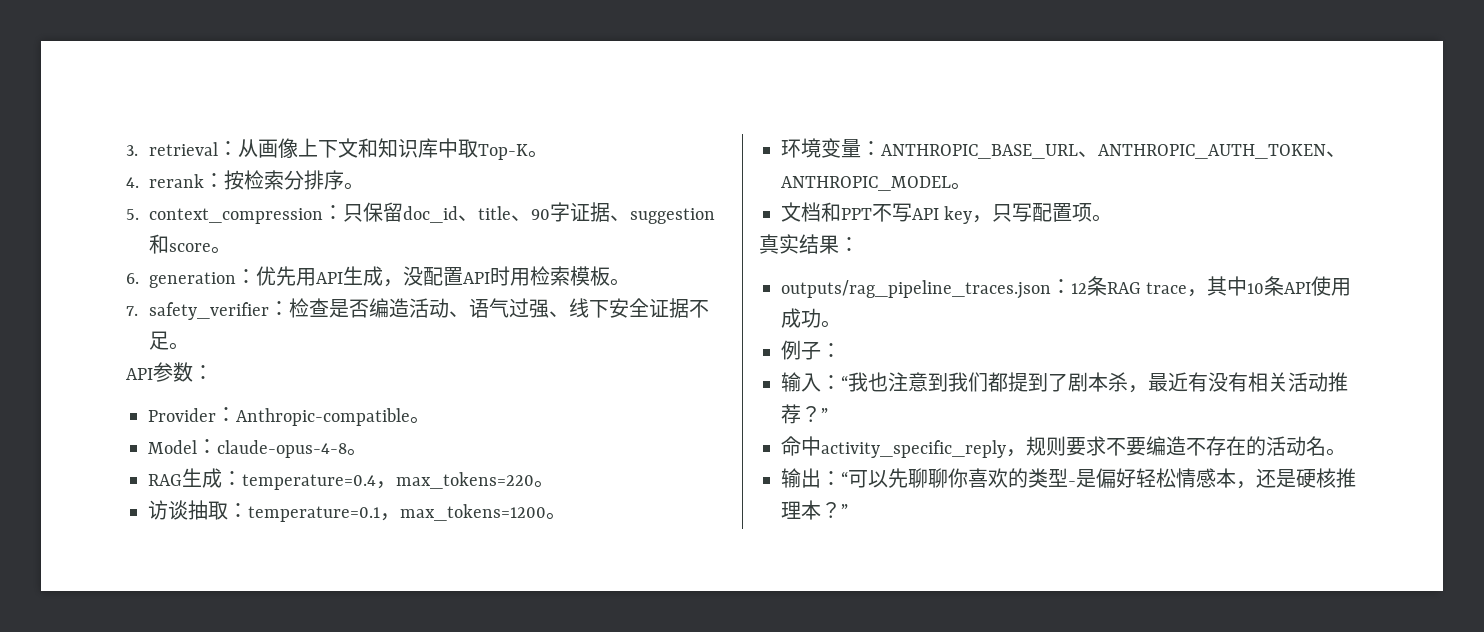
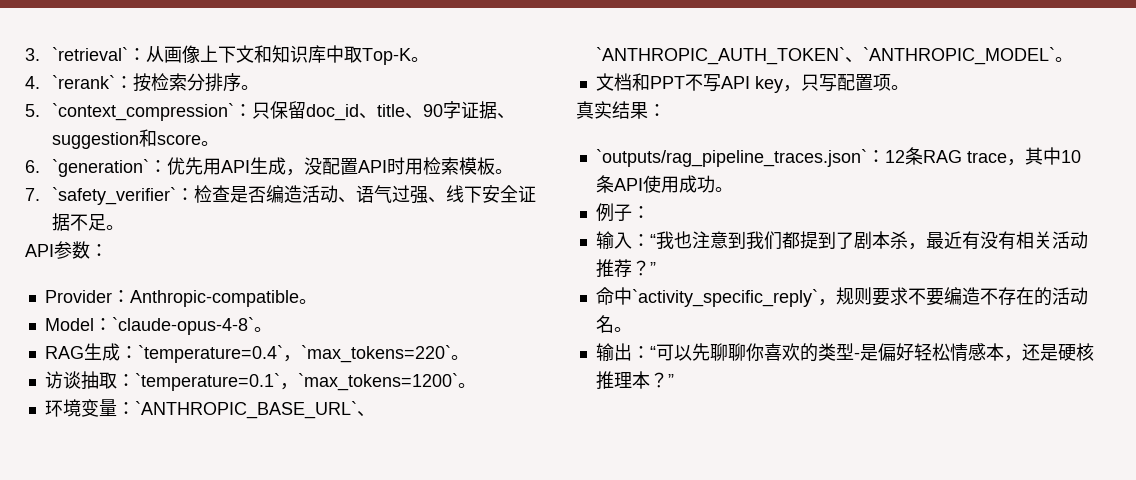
- 3. retrieval：从画像上下文和知识库中取Top-K。
+ 3. `retrieval`：从画像上下文和知识库中取Top-K。
- 4. rerank：按检索分排序。
+ 4. `rerank`：按检索分排序。
- 5. context_compression：只保留doc_id、title、90字证据、suggestion和score。
+ 5. `context_compression`：只保留doc_id、title、90字证据、suggestion和score。
- 6. generation：优先用API生成，没配置API时用检索模板。
+ 6. `generation`：优先用API生成，没配置API时用检索模板。
- 7. safety_verifier：检查是否编造活动、语气过强、线下安全证据不足。
+ 7. `safety_verifier`：检查是否编造活动、语气过强、线下安全证据不足。
- Model：claude-opus-4-8。
+ Model：`claude-opus-4-8`。
- RAG生成：temperature=0.4，max_tokens=220。
+ RAG生成：`temperature=0.4`，`max_tokens=220`。
- 访谈抽取：temperature=0.1，max_tokens=1200。
+ 访谈抽取：`temperature=0.1`，`max_tokens=1200`。
- 环境变量：ANTHROPIC_BASE_URL、ANTHROPIC_AUTH_TOKEN、ANTHROPIC_MODEL。
+ 环境变量：`ANTHROPIC_BASE_URL`、`ANTHROPIC_AUTH_TOKEN`、`ANTHROPIC_MODEL`。
- outputs/rag_pipeline_traces.json：12条RAG trace，其中10条API使用成功。
+ `outputs/rag_pipeline_traces.json`：12条RAG trace，其中10条API使用成功。
- 命中activity_specific_reply，规则要求不要编造不存在的活动名。
+ 命中`activity_specific_reply`，规则要求不要编造不存在的活动名。

